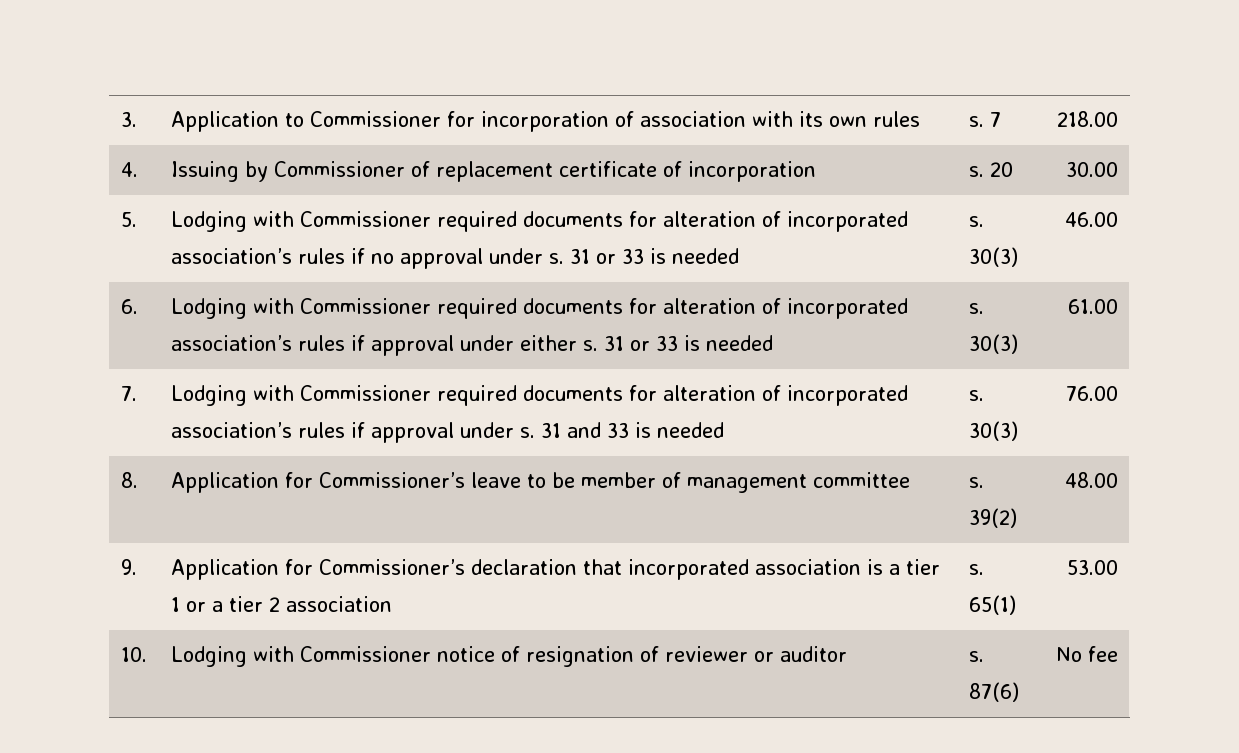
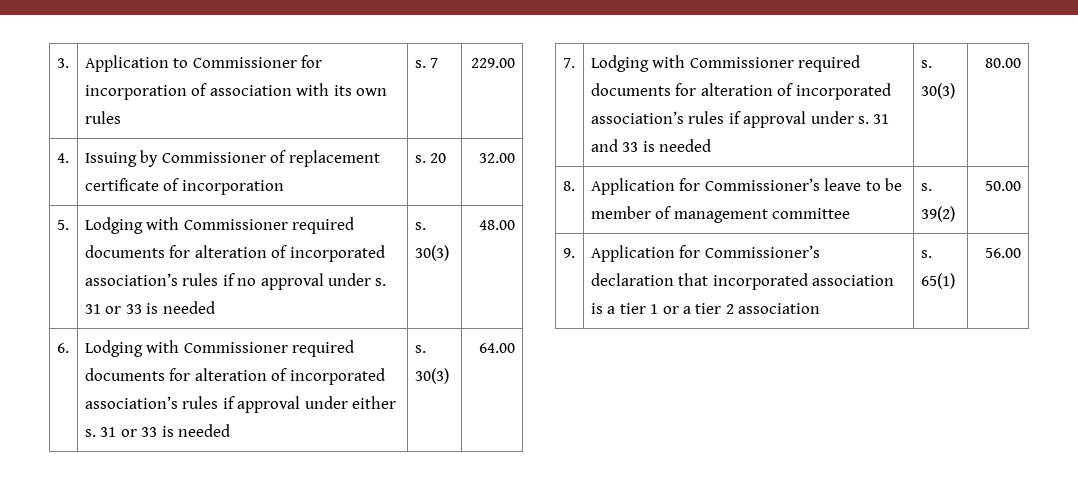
- 3. | Application to Commissioner for incorporation of association with its own rules | s. 7 | 218.00
+ 3. | Application to Commissioner for incorporation of association with its own rules | s. 7 | 229.00
- 4. | Issuing by Commissioner of replacement certificate of incorporation | s. 20 | 30.00
+ 4. | Issuing by Commissioner of replacement certificate of incorporation | s. 20 | 32.00
- 5. | Lodging with Commissioner required documents for alteration of incorporated association’s rules if no approval under s. 31 or 33 is needed | s. 30(3) | 46.00
+ 5. | Lodging with Commissioner required documents for alteration of incorporated association’s rules if no approval under s. 31 or 33 is needed | s. 30(3) | 48.00
- 6. | Lodging with Commissioner required documents for alteration of incorporated association’s rules if approval under either s. 31 or 33 is needed | s. 30(3) | 61.00
+ 6. | Lodging with Commissioner required documents for alteration of incorporated association’s rules if approval under either s. 31 or 33 is needed | s. 30(3) | 64.00
- 7. | Lodging with Commissioner required documents for alteration of incorporated association’s rules if approval under s. 31 and 33 is needed | s. 30(3) | 76.00
+ 7. | Lodging with Commissioner required documents for alteration of incorporated association’s rules if approval under s. 31 and 33 is needed | s. 30(3) | 80.00
- 8. | Application for Commissioner’s leave to be member of management committee | s. 39(2) | 48.00
+ 8. | Application for Commissioner’s leave to be member of management committee | s. 39(2) | 50.00
- 9. | Application for Commissioner’s declaration that incorporated association is a tier 1 or a tier 2 association | s. 65(1) | 53.00
- 10. | Lodging with Commissioner notice of resignation of reviewer or auditor | s. 87(6) | No fee
+ 9. | Application for Commissioner’s declaration that incorporated association is a tier 1 or a tier 2 association | s. 65(1) | 56.00

